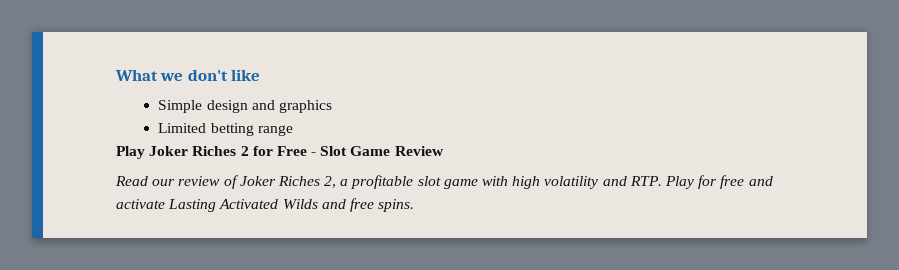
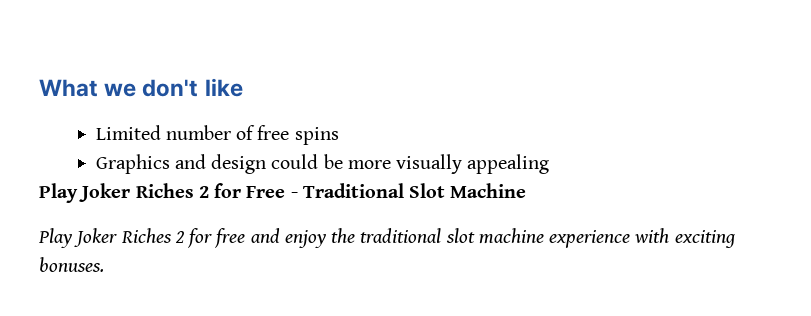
- Simple design and graphics
- Limited betting range
+ Limited number of free spins
+ Graphics and design could be more visually appealing
- Play Joker Riches 2 for Free - Slot Game Review
- Read our review of Joker Riches 2, a profitable slot game with high volatility and RTP. Play for free and activate Lasting Activated Wilds and free spins.
+ Play Joker Riches 2 for Free - Traditional Slot Machine
+ Play Joker Riches 2 for free and enjoy the traditional slot machine experience with exciting bonuses.

